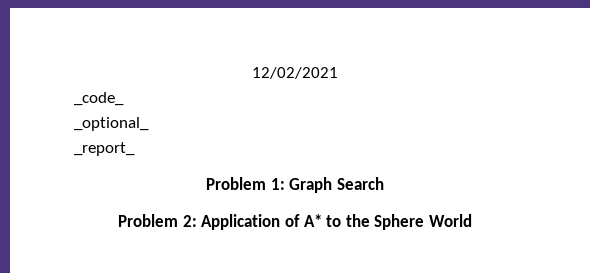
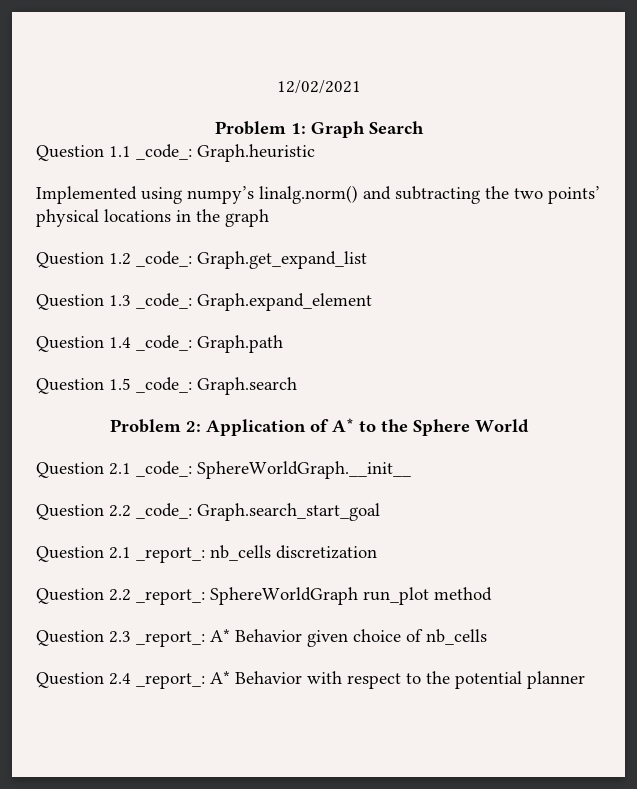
- _code_
- _optional_
- _report_
+ Question 1.1 _code_: Graph.heuristic
+ Implemented using numpy’s linalg.norm() and subtracting the two points’ physical locations in the graph
+ Question 1.2 _code_: Graph.get_expand_list
+ Question 1.3 _code_: Graph.expand_element
+ Question 1.4 _code_: Graph.path
+ Question 1.5 _code_: Graph.search
+ Question 2.1 _code_: SphereWorldGraph.__init__
+ Question 2.2 _code_: Graph.search_start_goal
+ Question 2.1 _report_: nb_cells discretization
+ Question 2.2 _report_: SphereWorldGraph run_plot method
+ Question 2.3 _report_: A* Behavior given choice of nb_cells
+ Question 2.4 _report_: A* Behavior with respect to the potential planner

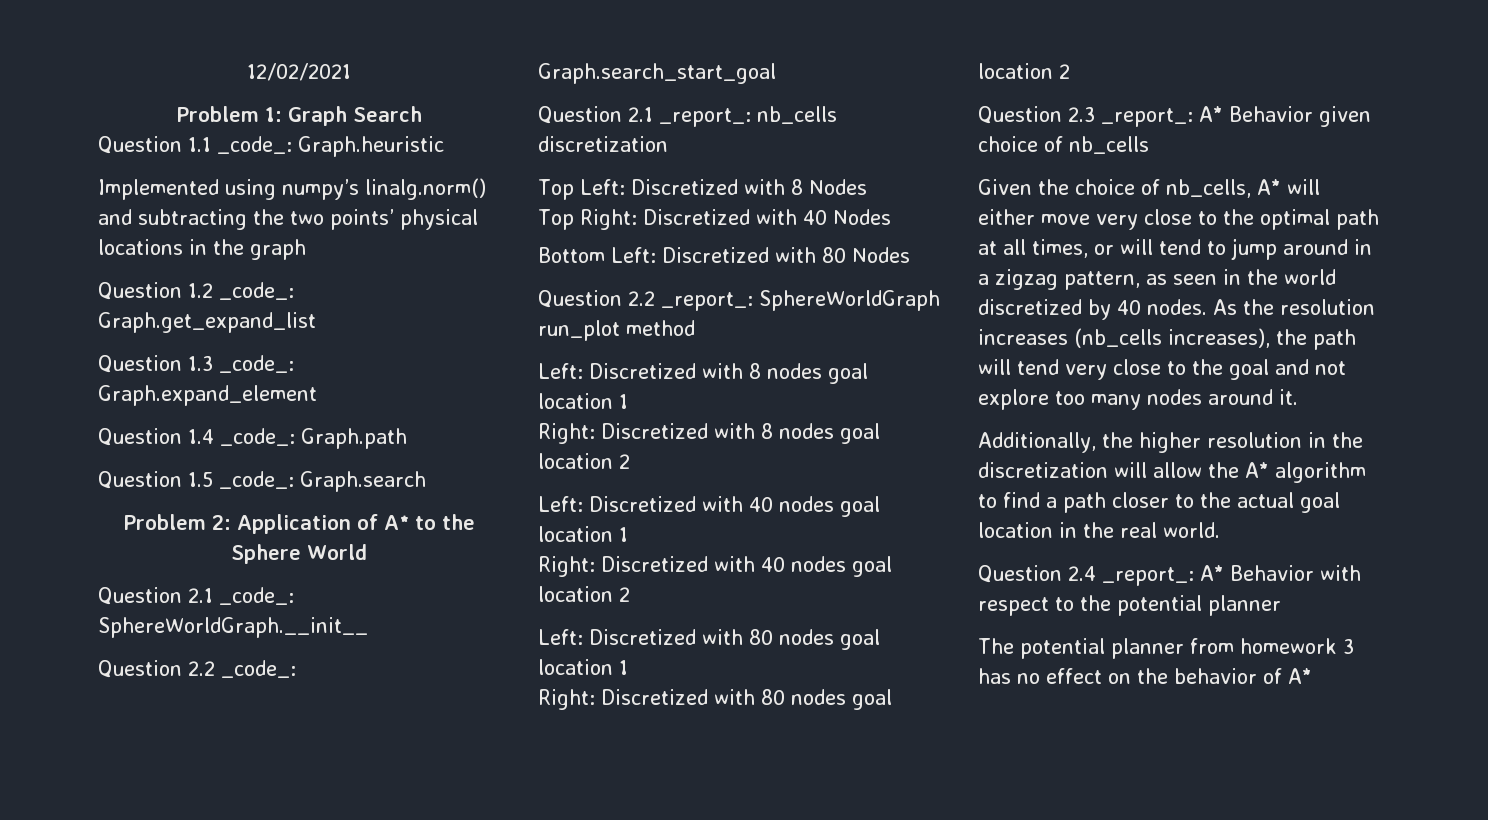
+ Top Left: Discretized with 8 Nodes
+ Top Right: Discretized with 40 Nodes
+ Bottom Left: Discretized with 80 Nodes
+ Left: Discretized with 8 nodes goal location 1
+ Right: Discretized with 8 nodes goal location 2
+ Left: Discretized with 40 nodes goal location 1
+ Right: Discretized with 40 nodes goal location 2
+ Left: Discretized with 80 nodes goal location 1
+ Right: Discretized with 80 nodes goal location 2
+ Given the choice of nb_cells, A* will either move very close to the optimal path at all times, or will tend to jump around in a zigzag pattern, as seen in the world discretized by 40 nodes. As the resolution increases (nb_cells increases), the path will tend very close to the goal and not explore too many nodes around it.
+ Additionally, the higher resolution in the discretization will allow the A* algorithm to find a path closer to the actual goal location in the real world.
+ The potential planner from homework 3 has no effect on the behavior of A*

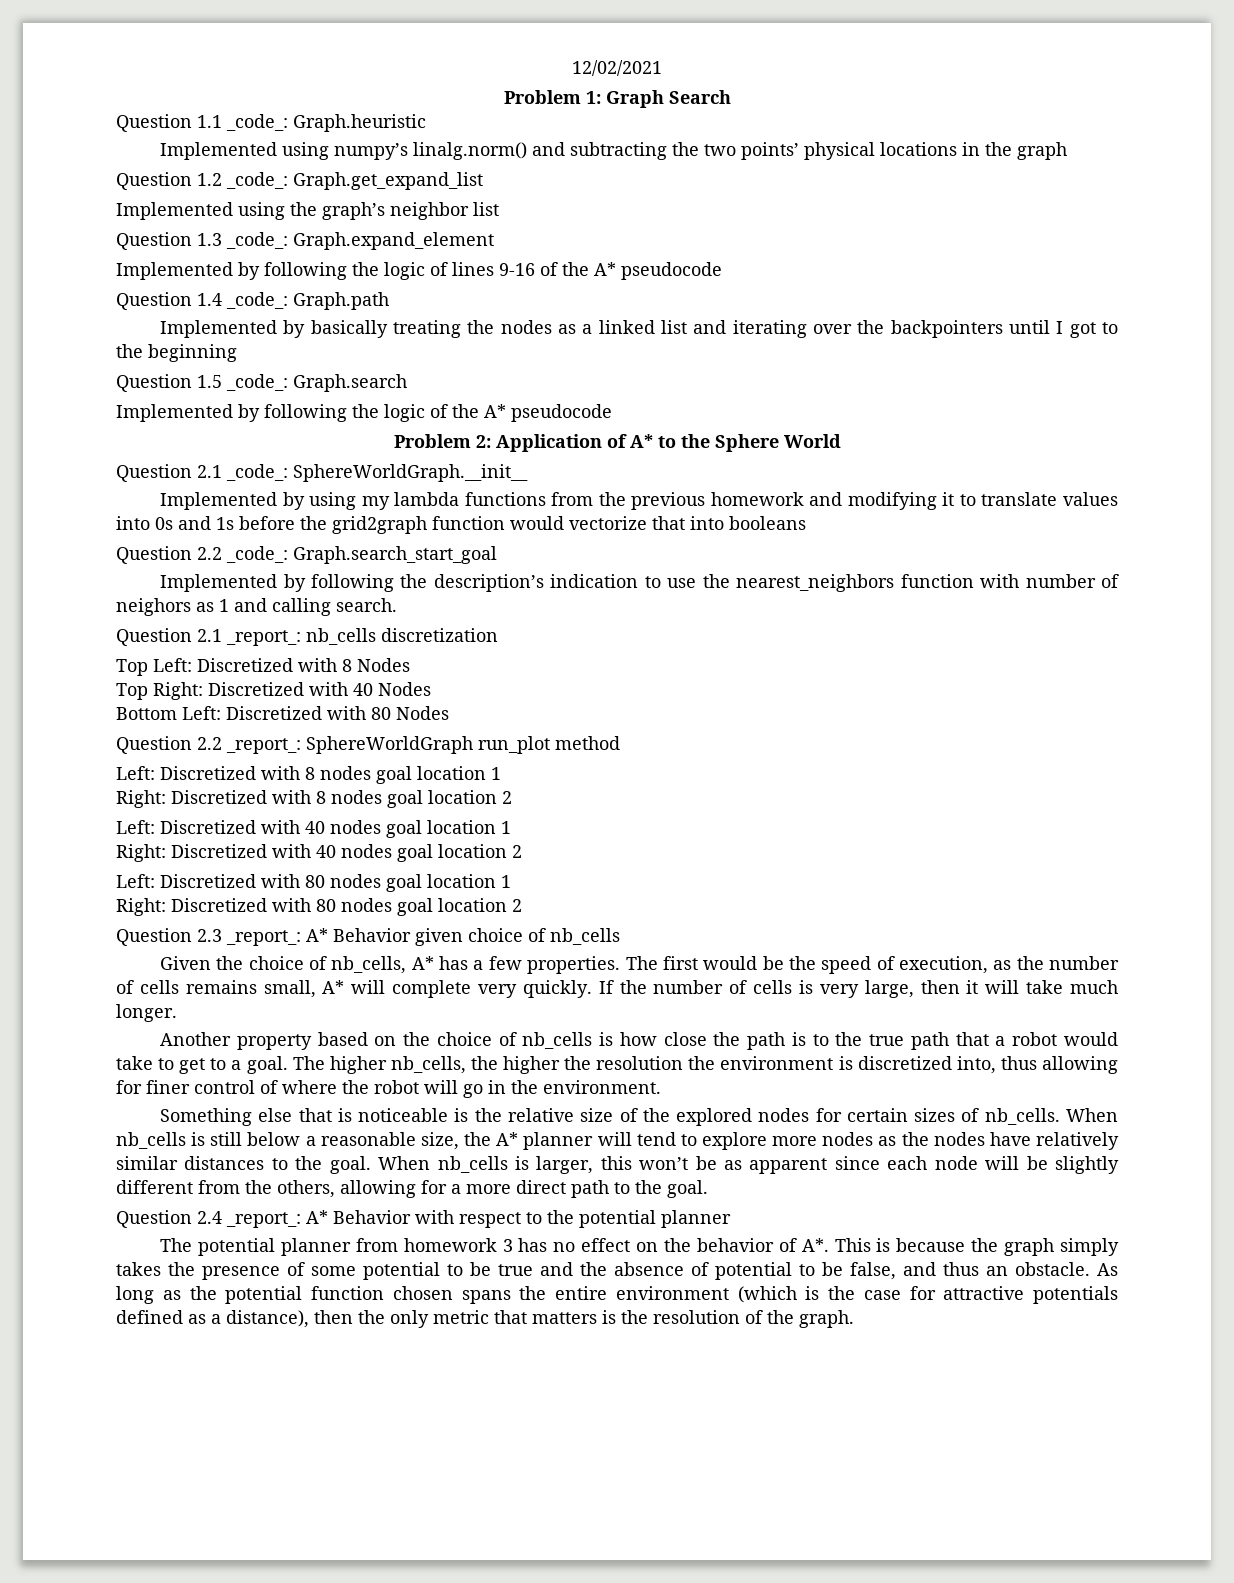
+ Implemented using the graph’s neighbor list
  Question 1.3 _code_: Graph.expand_element
+ Implemented by following the logic of lines 9-16 of the A* pseudocode
  Question 1.4 _code_: Graph.path
+ Implemented by basically treating the nodes as a linked list and iterating over the backpointers until I got to the beginning
  Question 1.5 _code_: Graph.search
+ Implemented by following the logic of the A* pseudocode
+ Implemented by using my lambda functions from the previous homework and modifying it to translate values into 0s and 1s before the grid2graph function would vectorize that into booleans
  Question 2.2 _code_: Graph.search_start_goal
+ Implemented by following the description’s indication to use the nearest_neighbors function with number of neighors as 1 and calling search.
- Given the choice of nb_cells, A* will either move very close to the optimal path at all times, or will tend to jump around in a zigzag pattern, as seen in the world discretized by 40 nodes. As the resolution increases (nb_cells increases), the path will tend very close to the goal and not explore too many nodes around it.
- Additionally, the higher resolution in the discretization will allow the A* algorithm to find a path closer to the actual goal location in the real world.
+ Given the choice of nb_cells, A* has a few properties. The first would be the speed of execution, as the number of cells remains small, A* will complete very quickly. If the number of cells is very large, then it will take much longer.
+ Another property based on the choice of nb_cells is how close the path is to the true path that a robot would take to get to a goal. The higher nb_cells, the higher the resolution the environment is discretized into, thus allowing for finer control of where the robot will go in the environment.
+ Something else that is noticeable is the relative size of the explored nodes for certain sizes of nb_cells. When nb_cells is still below a reasonable size, the A* planner will tend to explore more nodes as the nodes have relatively similar distances to the goal. When nb_cells is larger, this won’t be as apparent since each node will be slightly different from the others, allowing for a more direct path to the goal.
- The potential planner from homework 3 has no effect on the behavior of A*
+ The potential planner from homework 3 has no effect on the behavior of A*. This is because the graph simply takes the presence of some potential to be true and the absence of potential to be false, and thus an obstacle. As long as the potential function chosen spans the entire environment (which is the case for attractive potentials defined as a distance), then the only metric that matters is the resolution of the graph.

